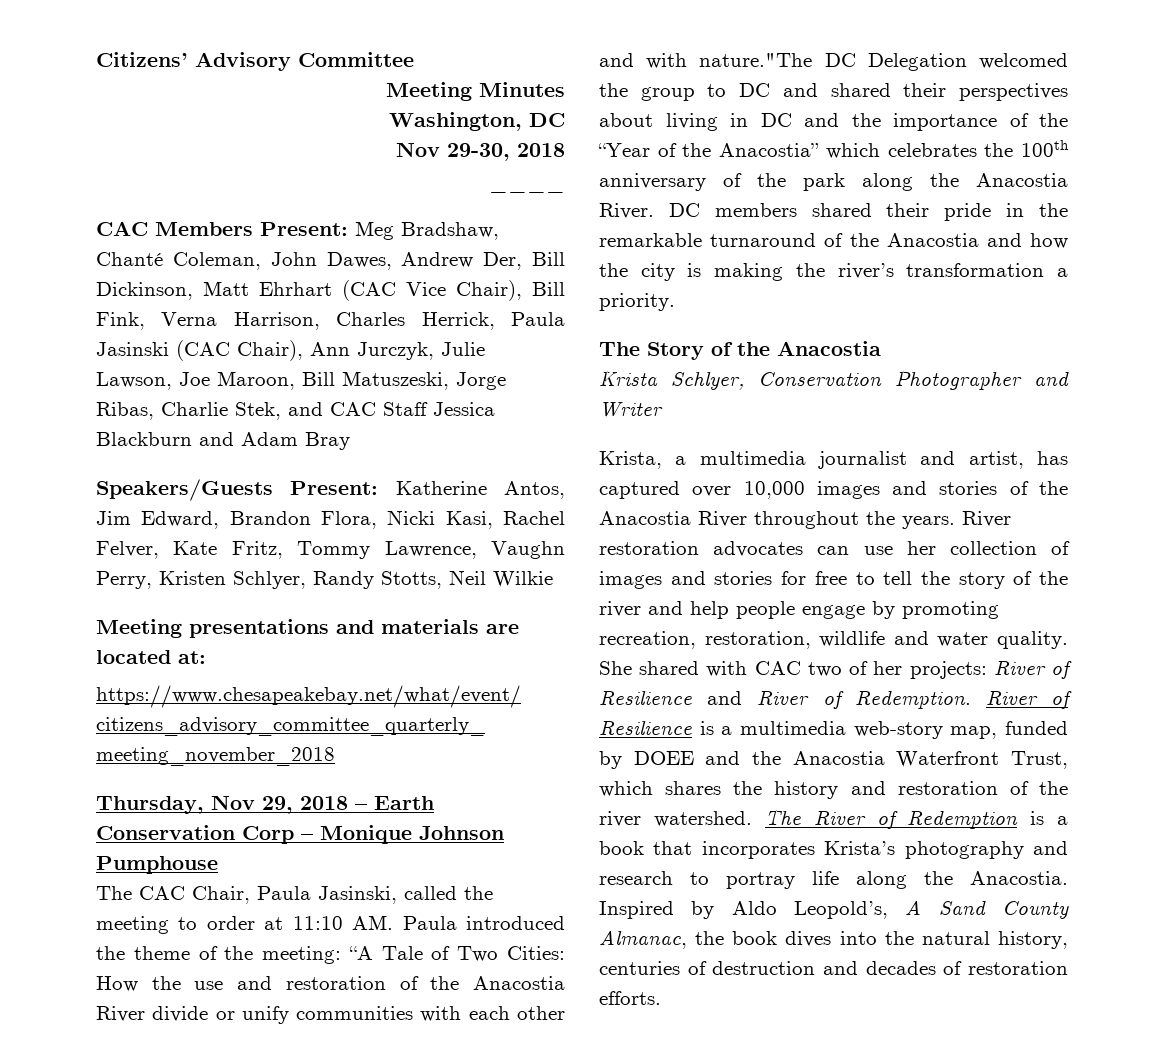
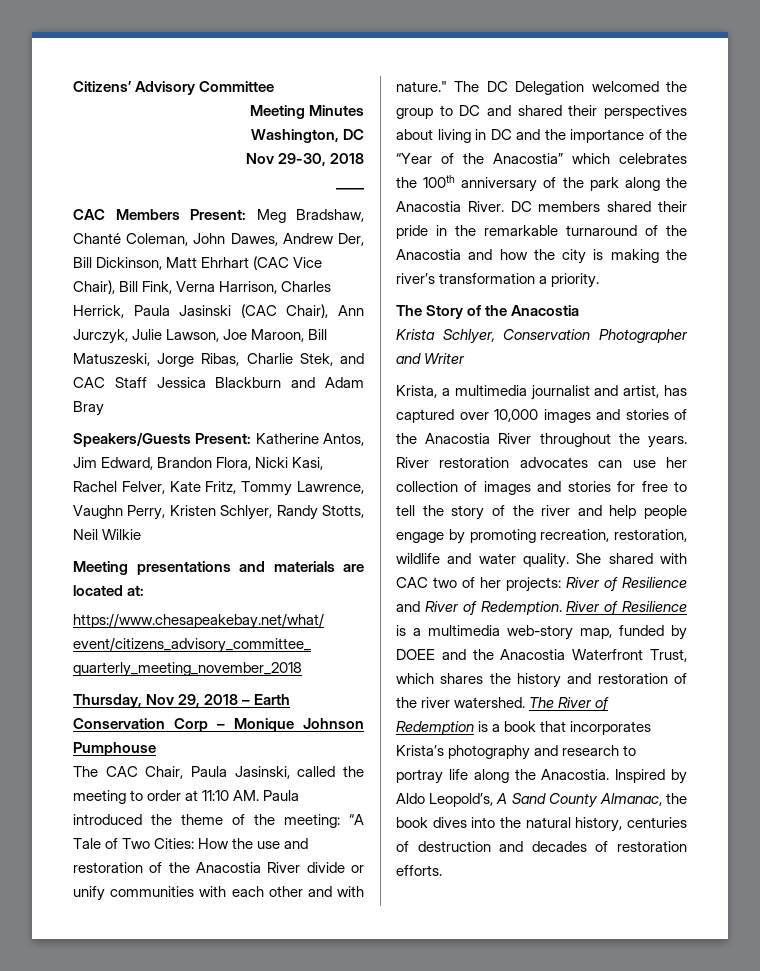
- How the use and restoration of the Anacostia River divide or unify communities with each other and with nature."The DC Delegation welcomed the group to DC and shared their perspectives about living in DC and the importance of the “Year of the Anacostia” which celebrates the 100th anniversary of the park along the Anacostia River.
+ How the use and restoration of the Anacostia River divide or unify communities with each other and with nature." The DC Delegation welcomed the group to DC and shared their perspectives about living in DC and the importance of the “Year of the Anacostia” which celebrates the 100th anniversary of the park along the Anacostia River.

